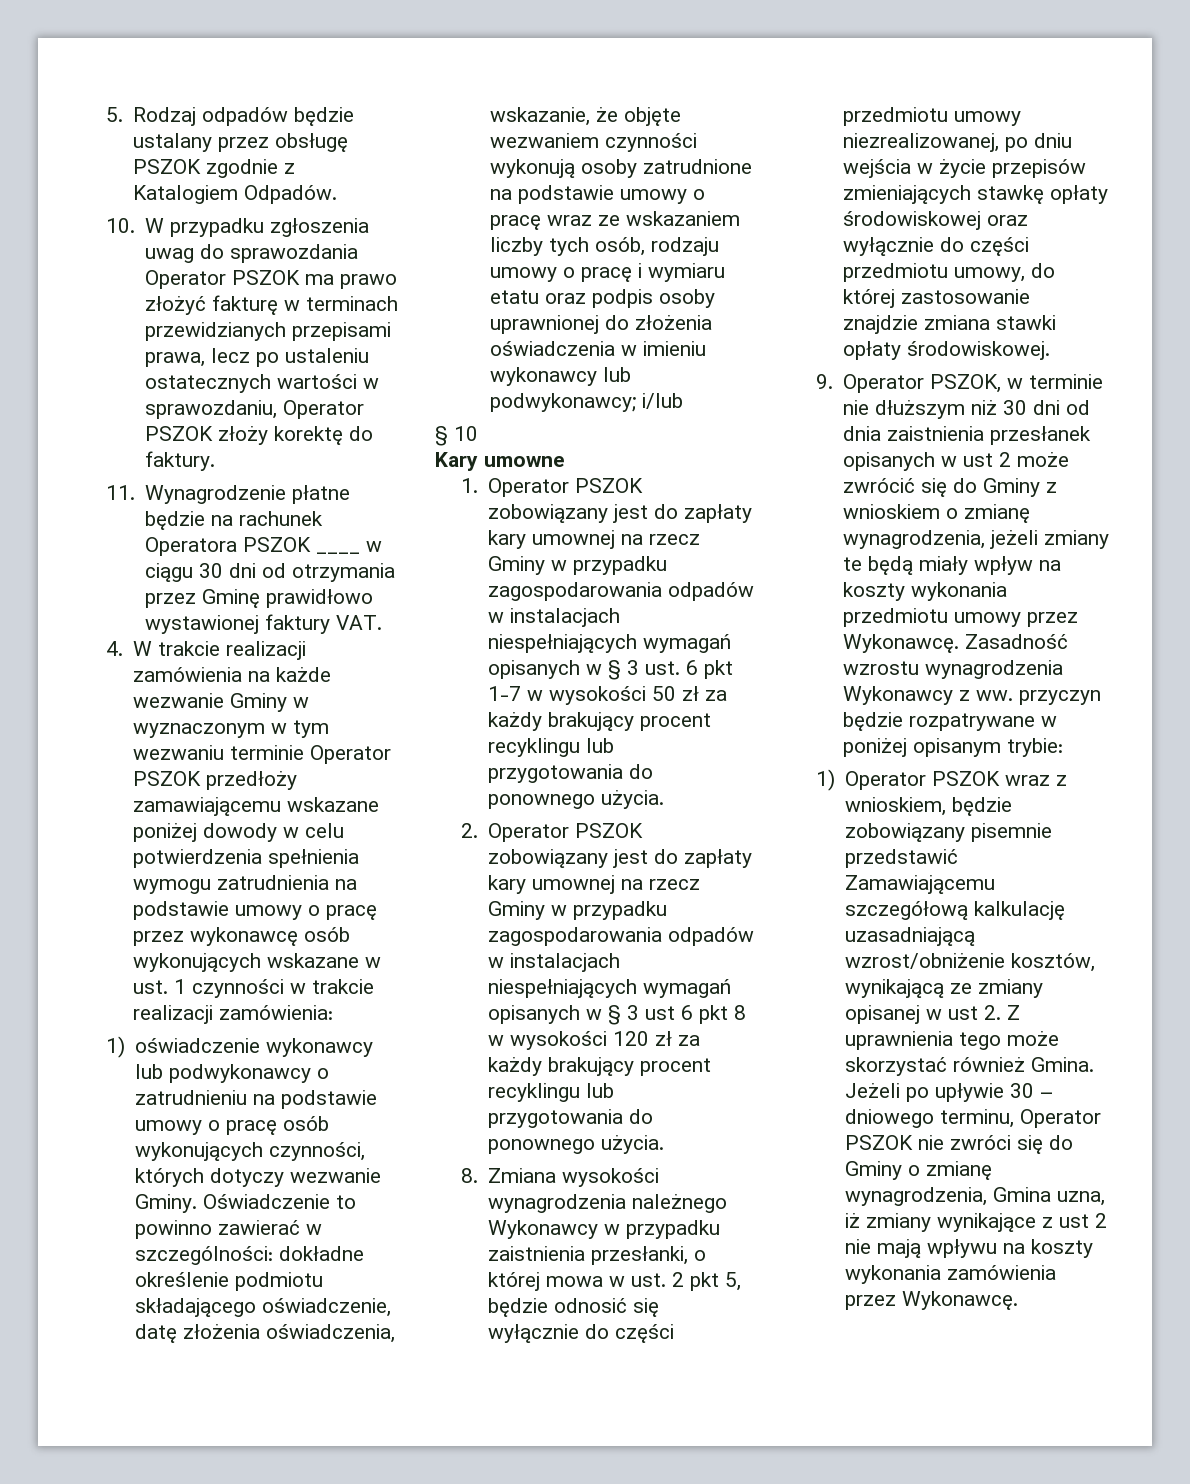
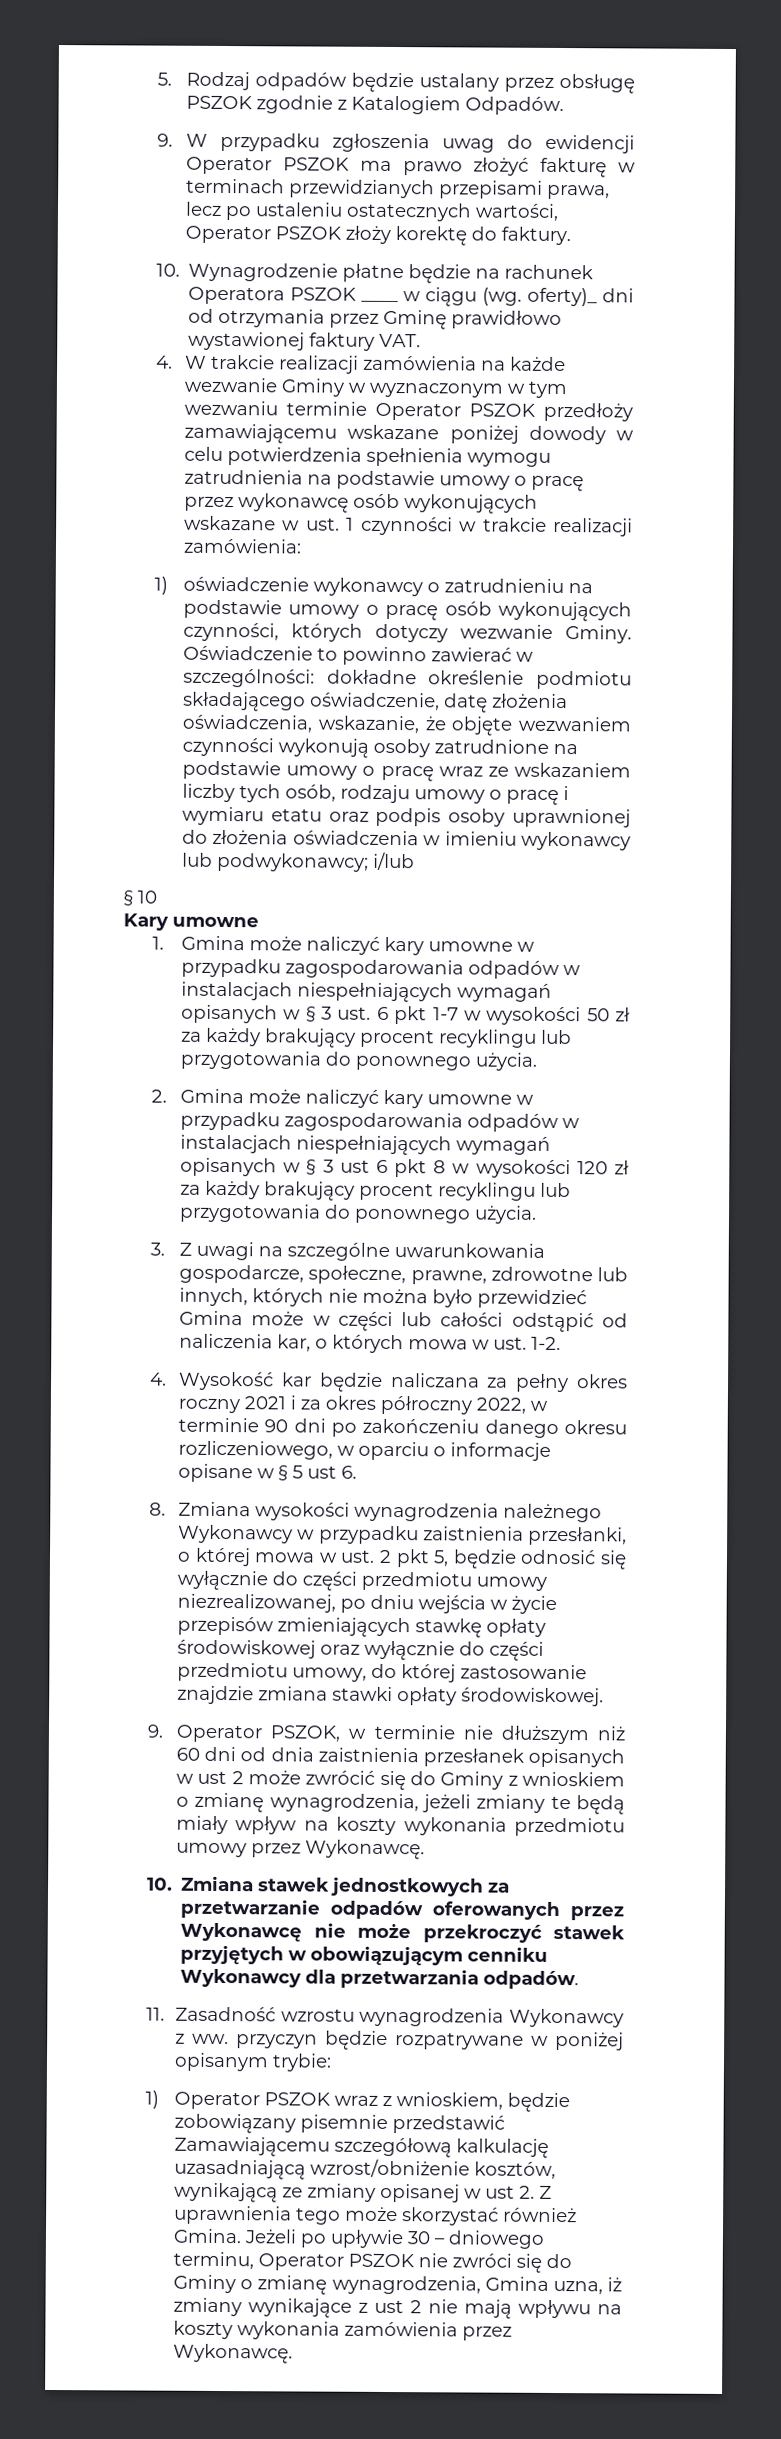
- 10. W przypadku zgłoszenia uwag do sprawozdania Operator PSZOK ma prawo złożyć fakturę w terminach przewidzianych przepisami prawa, lecz po ustaleniu ostatecznych wartości w sprawozdaniu, Operator PSZOK złoży korektę do faktury.
+ 9. W przypadku zgłoszenia uwag do ewidencji Operator PSZOK ma prawo złożyć fakturę w terminach przewidzianych przepisami prawa, lecz po ustaleniu ostatecznych wartości, Operator PSZOK złoży korektę do faktury.
- 11. Wynagrodzenie płatne będzie na rachunek Operatora PSZOK ____ w ciągu 30 dni od otrzymania przez Gminę prawidłowo wystawionej faktury VAT.
+ 10. Wynagrodzenie płatne będzie na rachunek Operatora PSZOK ____ w ciągu (wg. oferty)_ dni od otrzymania przez Gminę prawidłowo wystawionej faktury VAT.
- 1) oświadczenie wykonawcy lub podwykonawcy o zatrudnieniu na podstawie umowy o pracę osób wykonujących czynności, których dotyczy wezwanie Gminy.
+ 1) oświadczenie wykonawcy o zatrudnieniu na podstawie umowy o pracę osób wykonujących czynności, których dotyczy wezwanie Gminy.
- 1. Operator PSZOK zobowiązany jest do zapłaty kary umownej na rzecz Gminy w przypadku zagospodarowania odpadów w instalacjach niespełniających wymagań opisanych w § 3 ust. 6 pkt 1-7 w wysokości 50 zł za każdy brakujący procent recyklingu lub przygotowania do ponownego użycia.
+ 1. Gmina może naliczyć kary umowne w przypadku zagospodarowania odpadów w instalacjach niespełniających wymagań opisanych w § 3 ust. 6 pkt 1-7 w wysokości 50 zł za każdy brakujący procent recyklingu lub przygotowania do ponownego użycia.
- 2. Operator PSZOK zobowiązany jest do zapłaty kary umownej na rzecz Gminy w przypadku zagospodarowania odpadów w instalacjach niespełniających wymagań opisanych w § 3 ust 6 pkt 8 w wysokości 120 zł za każdy brakujący procent recyklingu lub przygotowania do ponownego użycia.
+ 2. Gmina może naliczyć kary umowne w przypadku zagospodarowania odpadów w instalacjach niespełniających wymagań opisanych w § 3 ust 6 pkt 8 w wysokości 120 zł za każdy brakujący procent recyklingu lub przygotowania do ponownego użycia.
+ 3. Z uwagi na szczególne uwarunkowania gospodarcze, społeczne, prawne, zdrowotne lub innych, których nie można było przewidzieć Gmina może w części lub całości odstąpić od naliczenia kar, o których mowa w ust. 1-2.
+ 4. Wysokość kar będzie naliczana za pełny okres roczny 2021 i za okres półroczny 2022, w terminie 90 dni po zakończeniu danego okresu rozliczeniowego, w oparciu o informacje opisane w § 5 ust 6.
- 9. Operator PSZOK, w terminie nie dłuższym niż 30 dni od dnia zaistnienia przesłanek opisanych w ust 2 może zwrócić się do Gminy z wnioskiem o zmianę wynagrodzenia, jeżeli zmiany te będą miały wpływ na koszty wykonania przedmiotu umowy przez Wykonawcę. Zasadność wzrostu wynagrodzenia Wykonawcy z ww. przyczyn będzie rozpatrywane w poniżej opisanym trybie:
+ 9. Operator PSZOK, w terminie nie dłuższym niż 60 dni od dnia zaistnienia przesłanek opisanych w ust 2 może zwrócić się do Gminy z wnioskiem o zmianę wynagrodzenia, jeżeli zmiany te będą miały wpływ na koszty wykonania przedmiotu umowy przez Wykonawcę.
+ 10. Zmiana stawek jednostkowych za przetwarzanie odpadów oferowanych przez Wykonawcę nie może przekroczyć stawek przyjętych w obowiązującym cenniku Wykonawcy dla przetwarzania odpadów.
+ 11. Zasadność wzrostu wynagrodzenia Wykonawcy z ww. przyczyn będzie rozpatrywane w poniżej opisanym trybie:

